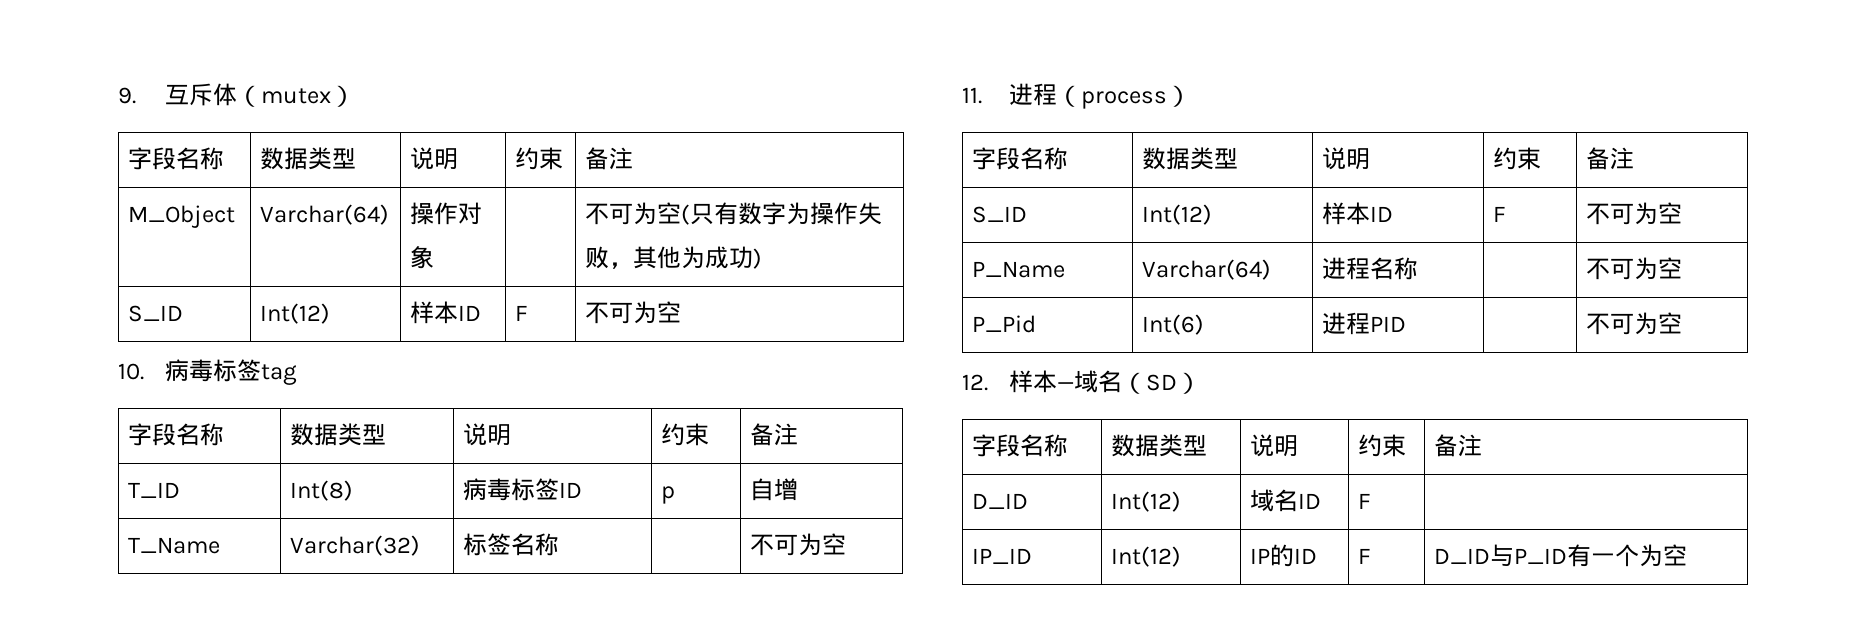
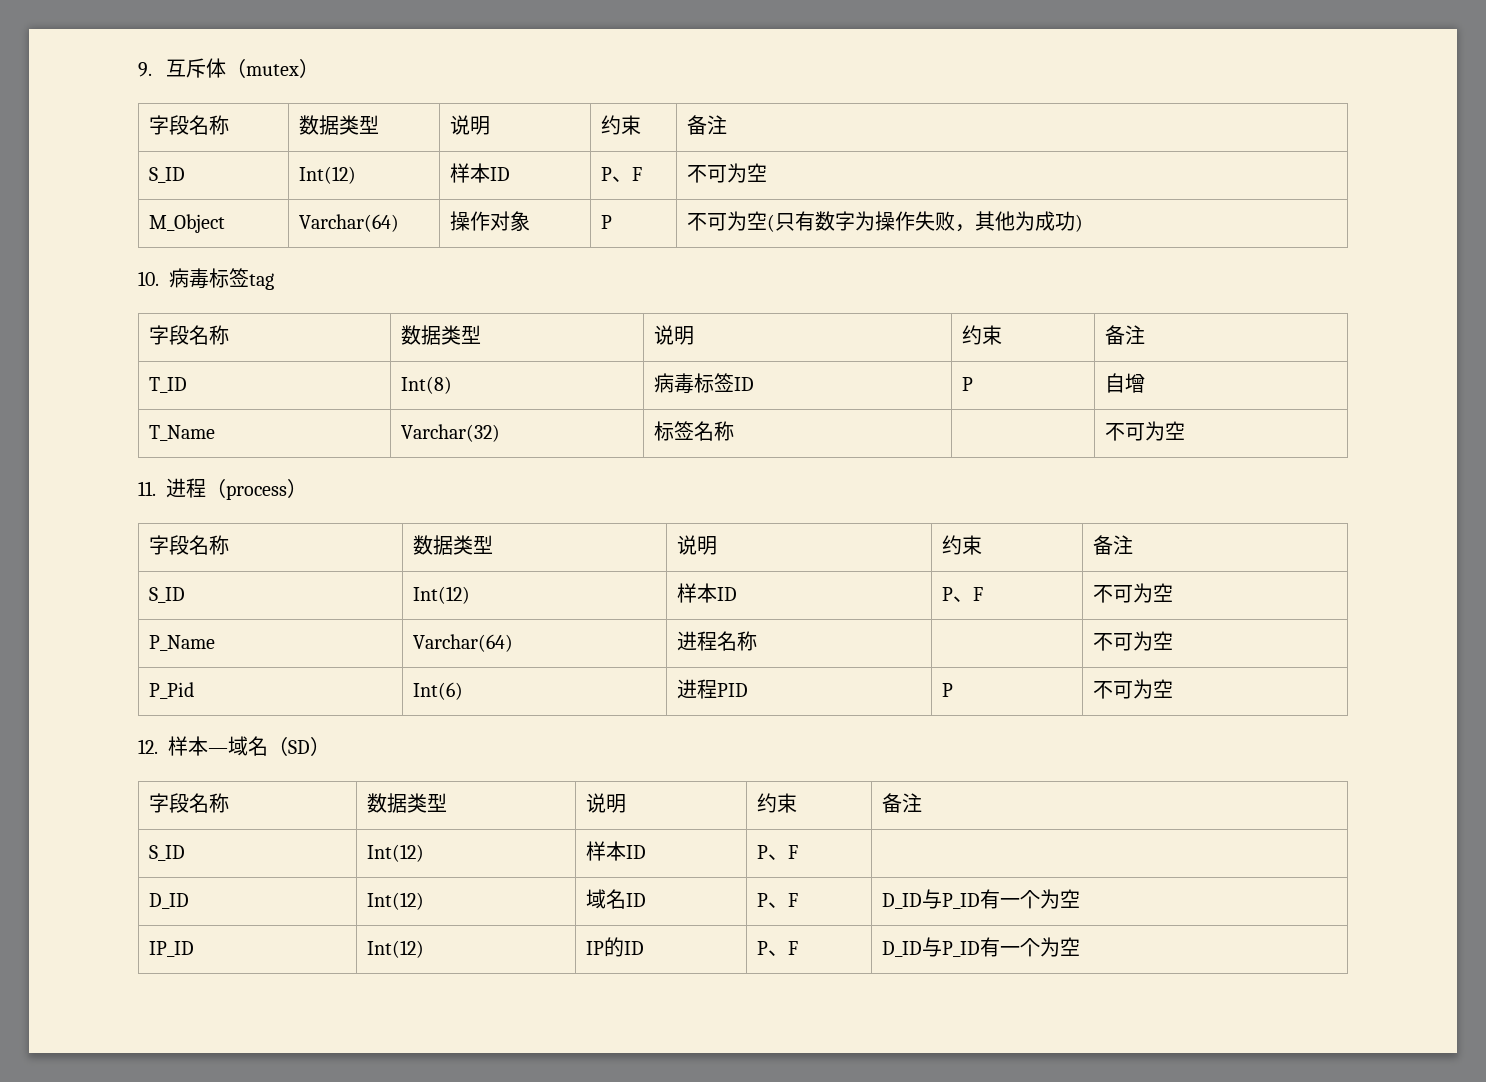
  9.互斥体（mutex）
  字段名称 | 数据类型 | 说明 | 约束 | 备注
+ S_ID | Int(12) | 样本ID | P、F | 不可为空
- M_Object | Varchar(64) | 操作对象 | | 不可为空(只有数字为操作失败，其他为成功)
- S_ID | Int(12) | 样本ID | F | 不可为空
+ M_Object | Varchar(64) | 操作对象 | P | 不可为空(只有数字为操作失败，其他为成功)
- T_ID | Int(8) | 病毒标签ID | p | 自增
+ T_ID | Int(8) | 病毒标签ID | P | 自增
  11.进程（process）
  字段名称 | 数据类型 | 说明 | 约束 | 备注
- S_ID | Int(12) | 样本ID | F | 不可为空
+ S_ID | Int(12) | 样本ID | P、F | 不可为空
- P_Pid | Int(6) | 进程PID | | 不可为空
+ P_Pid | Int(6) | 进程PID | P | 不可为空
  12.样本—域名（SD）
  字段名称 | 数据类型 | 说明 | 约束 | 备注
+ S_ID | Int(12) | 样本ID | P、F |
- D_ID | Int(12) | 域名ID | F |
- IP_ID | Int(12) | IP的ID | F | D_ID与P_ID有一个为空
+ D_ID | Int(12) | 域名ID | P、F | D_ID与P_ID有一个为空
+ IP_ID | Int(12) | IP的ID | P、F | D_ID与P_ID有一个为空

